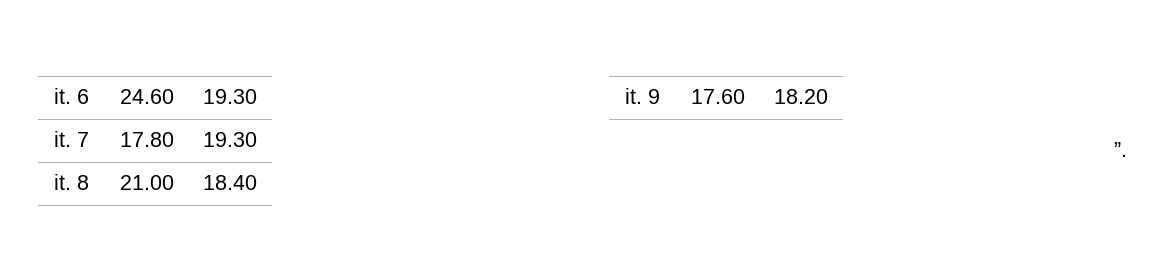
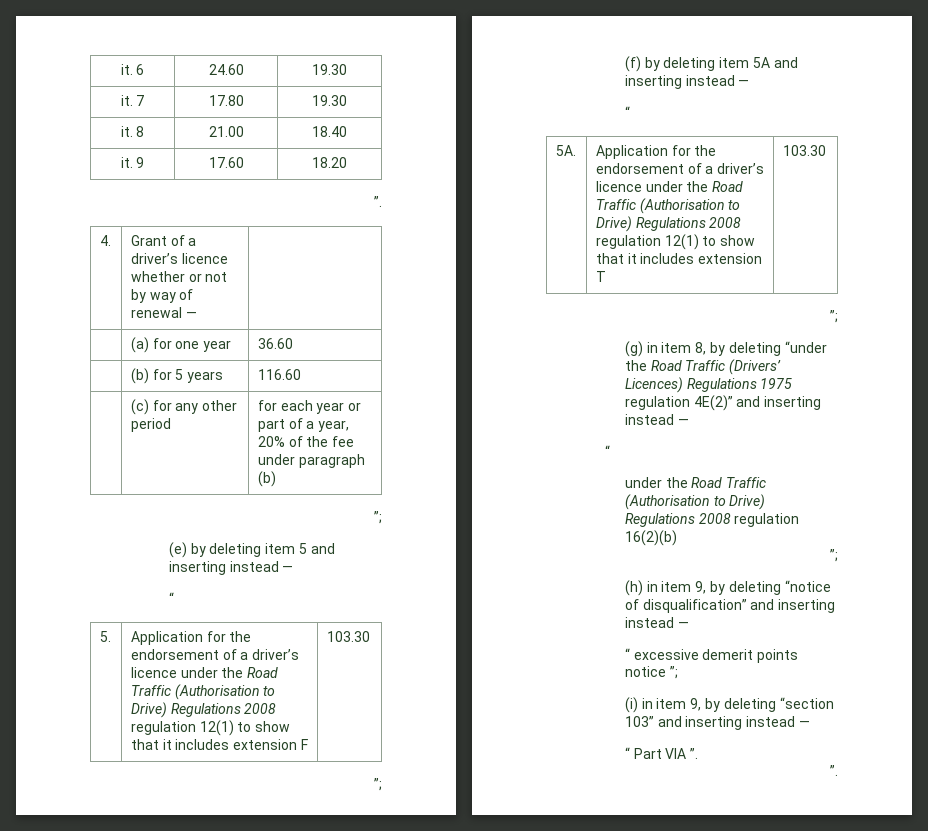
+ 4. | Grant of a driver’s licence whether or not by way of renewal — |
+ | (a) for one year | 36.60
+ | (b) for 5 years | 116.60
+ | (c) for any other period | for each year or part of a year, 20% of the fee under paragraph (b)
+ ”;
+ (e) by deleting item 5 and inserting instead —
+ “
+ 5. | Application for the endorsement of a driver’s licence under the Road Traffic (Authorisation to Drive) Regulations 2008 regulation 12(1) to show that it includes extension F | 103.30
+ ”;
+ (f) by deleting item 5A and inserting instead —
+ “
+ 5A. | Application for the endorsement of a driver’s licence under the Road Traffic (Authorisation to Drive) Regulations 2008 regulation 12(1) to show that it includes extension T | 103.30
+ ”;
+ (g) in item 8, by deleting “under the Road Traffic (Drivers’ Licences) Regulations 1975 regulation 4E(2)” and inserting instead —
+ “
+ under the Road Traffic (Authorisation to Drive) Regulations 2008 regulation 16(2)(b)
+ ”;
+ (h) in item 9, by deleting “notice of disqualification” and inserting instead —
+ “ excessive demerit points notice ”;
+ (i) in item 9, by deleting “section 103” and inserting instead —
+ “ Part VIA ”.
+ ”.

